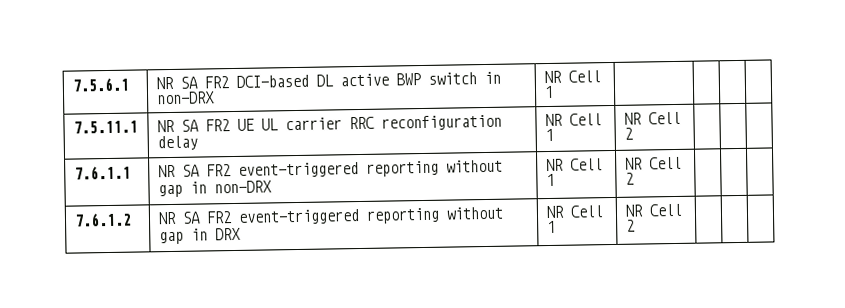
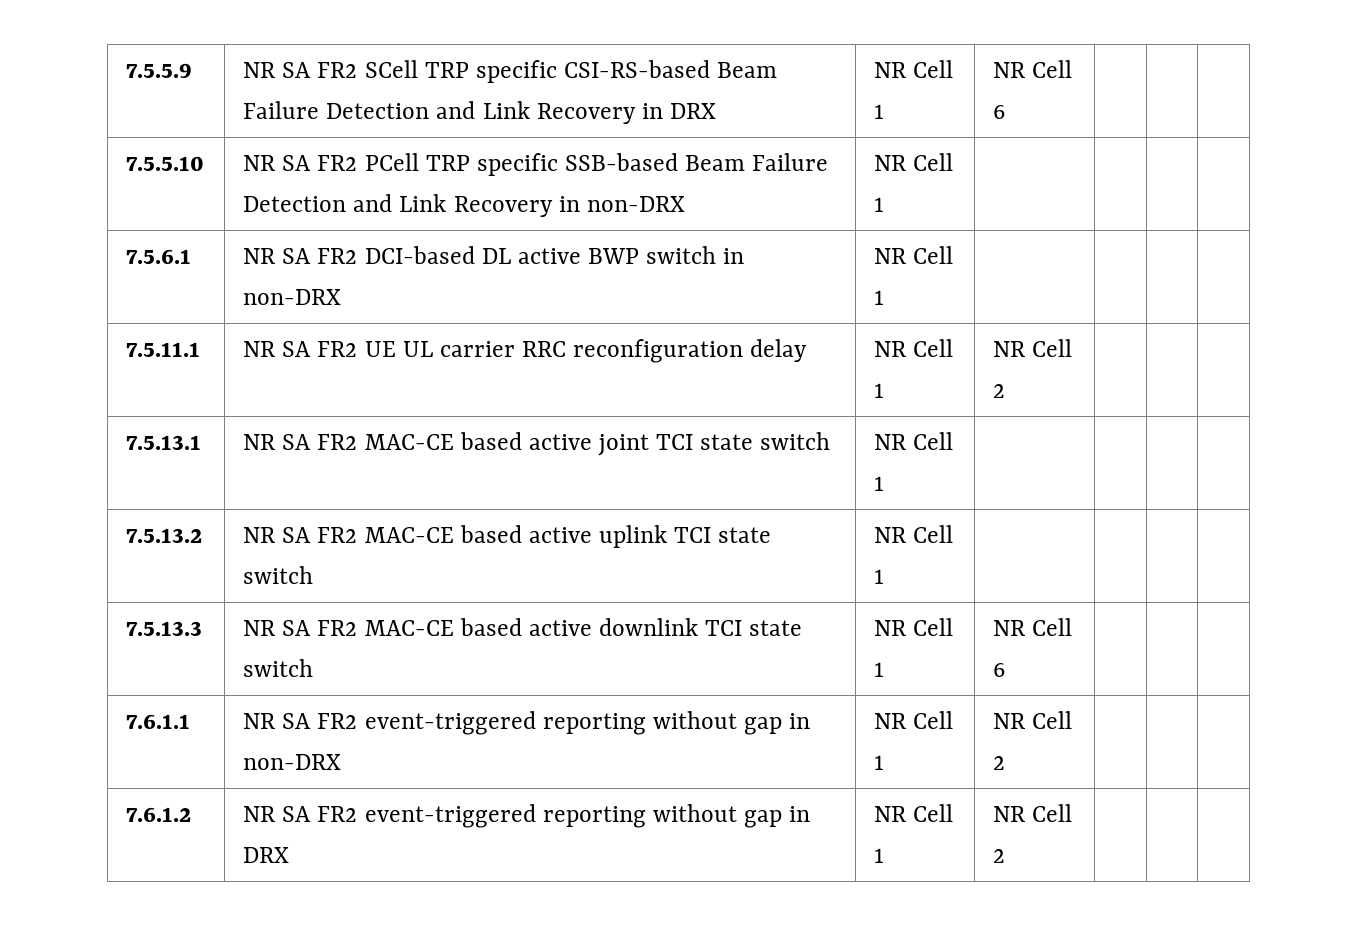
+ 7.5.5.9 | NR SA FR2 SCell TRP specific CSI-RS-based Beam Failure Detection and Link Recovery in DRX | NR Cell 1 | NR Cell 6 | | |
+ 7.5.5.10 | NR SA FR2 PCell TRP specific SSB-based Beam Failure Detection and Link Recovery in non-DRX | NR Cell 1 | | | |
+ 7.5.13.1 | NR SA FR2 MAC-CE based active joint TCI state switch | NR Cell 1 | | | |
+ 7.5.13.2 | NR SA FR2 MAC-CE based active uplink TCI state switch | NR Cell 1 | | | |
+ 7.5.13.3 | NR SA FR2 MAC-CE based active downlink TCI state switch | NR Cell 1 | NR Cell 6 | | |

